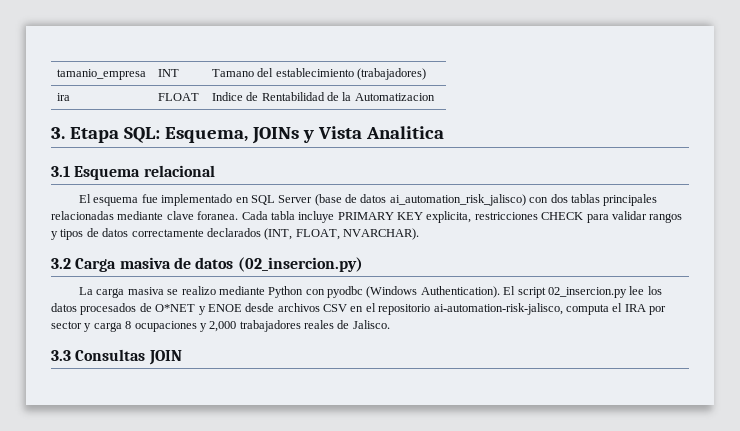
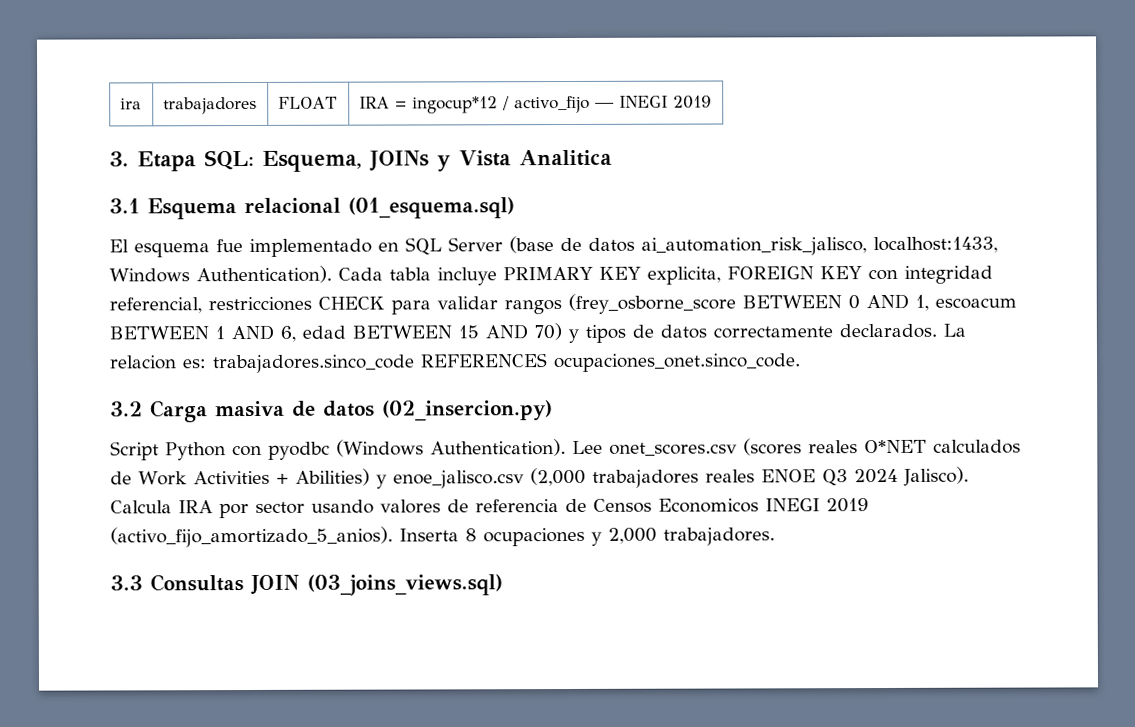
- tamanio_empresa | INT | Tamano del establecimiento (trabajadores)
- ira | FLOAT | Indice de Rentabilidad de la Automatizacion
+ ira | trabajadores | FLOAT | IRA = ingocup*12 / activo_fijo — INEGI 2019
- 3.1 Esquema relacional
+ 3.1 Esquema relacional (01_esquema.sql)
- El esquema fue implementado en SQL Server (base de datos ai_automation_risk_jalisco) con dos tablas principales relacionadas mediante clave foranea.
+ El esquema fue implementado en SQL Server (base de datos ai_automation_risk_jalisco, localhost:1433, Windows Authentication).
- Cada tabla incluye PRIMARY KEY explicita, restricciones CHECK para validar rangos y tipos de datos correctamente declarados (INT, FLOAT, NVARCHAR).
+ Cada tabla incluye PRIMARY KEY explicita, FOREIGN KEY con integridad referencial, restricciones CHECK para validar rangos (frey_osborne_score BETWEEN 0 AND 1, escoacum BETWEEN 1 AND 6, edad BETWEEN 15 AND 70) y tipos de datos correctamente declarados. La relacion es: trabajadores.sinco_code REFERENCES ocupaciones_onet.sinco_code.
- La carga masiva se realizo mediante Python con pyodbc (Windows Authentication).
+ Script Python con pyodbc (Windows Authentication).
- El script 02_insercion.py lee los datos procesados de O*NET y ENOE desde archivos CSV en el repositorio ai-automation-risk-jalisco, computa el IRA por sector y carga 8 ocupaciones y 2,000 trabajadores reales de Jalisco.
+ Lee onet_scores.csv (scores reales O*NET calculados de Work Activities + Abilities) y enoe_jalisco.csv (2,000 trabajadores reales ENOE Q3 2024 Jalisco). Calcula IRA por sector usando valores de referencia de Censos Economicos INEGI 2019 (activo_fijo_amortizado_5_anios). Inserta 8 ocupaciones y 2,000 trabajadores.
- 3.3 Consultas JOIN
+ 3.3 Consultas JOIN (03_joins_views.sql)

